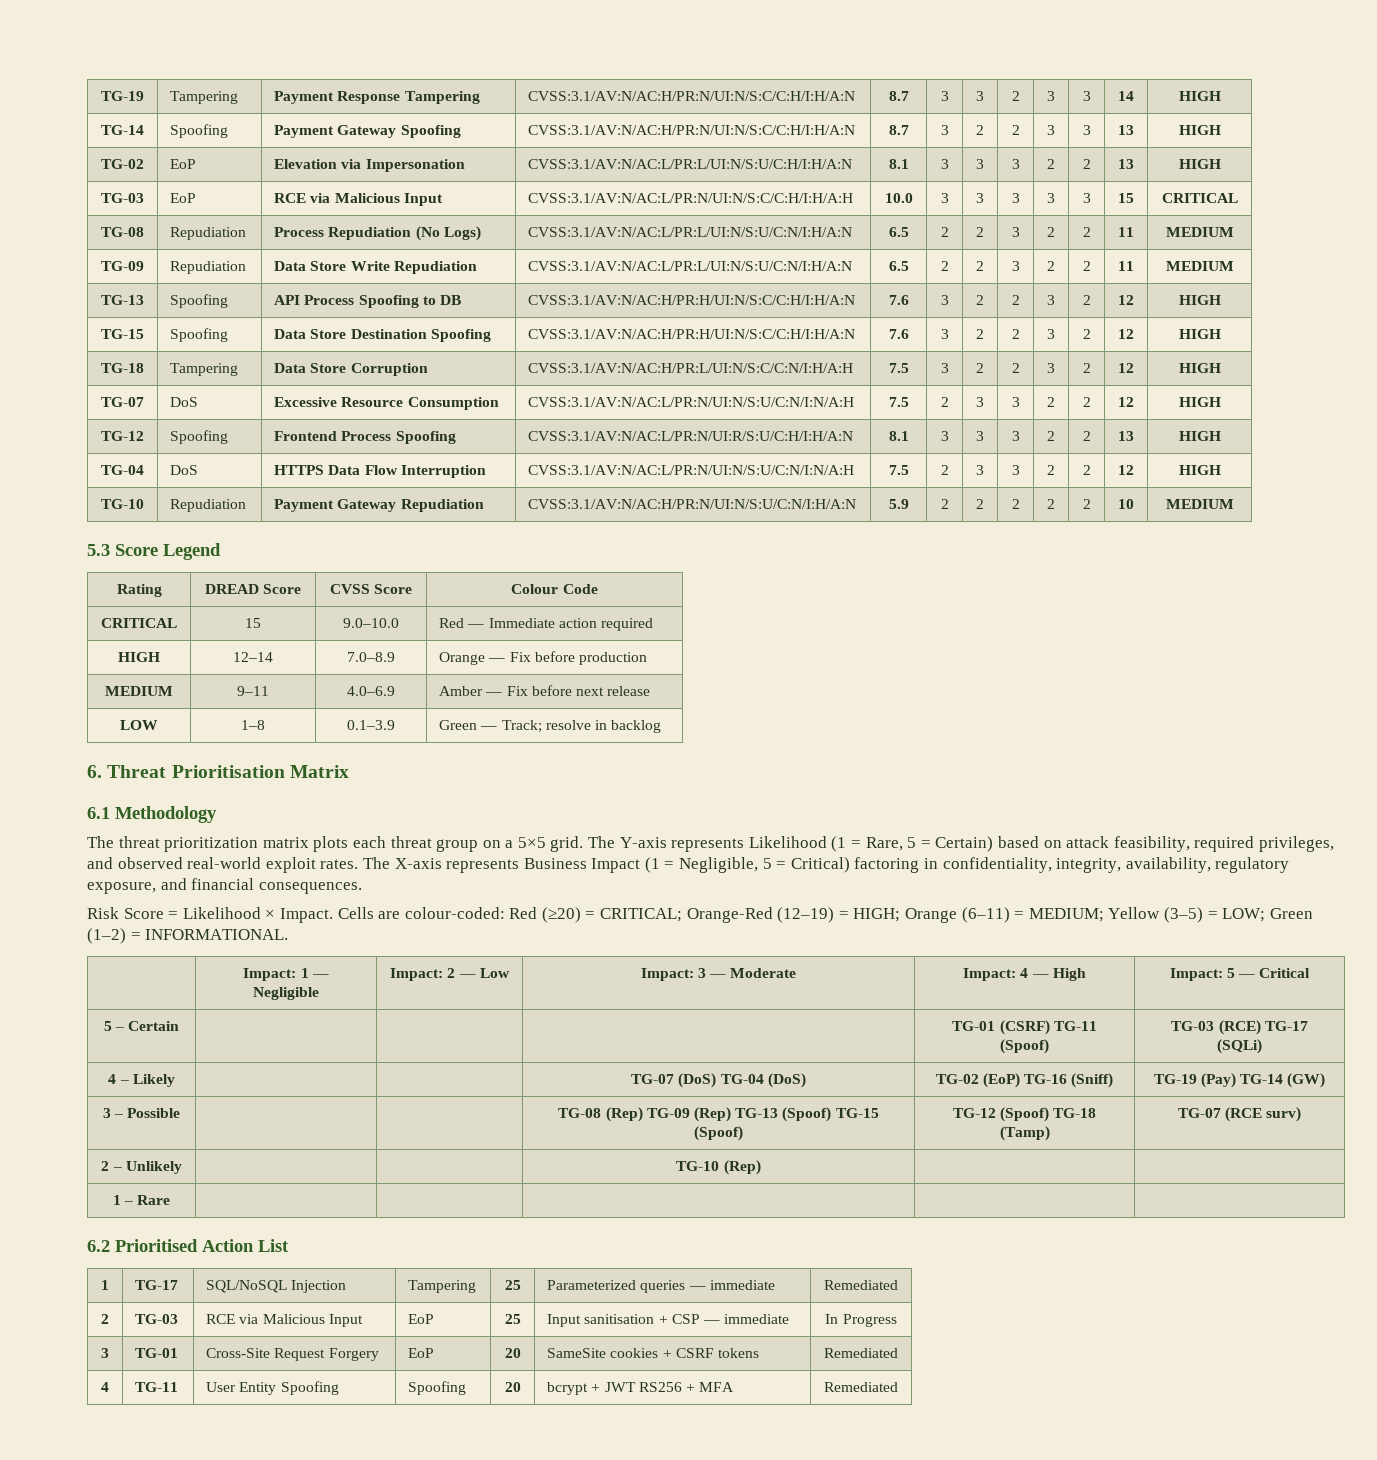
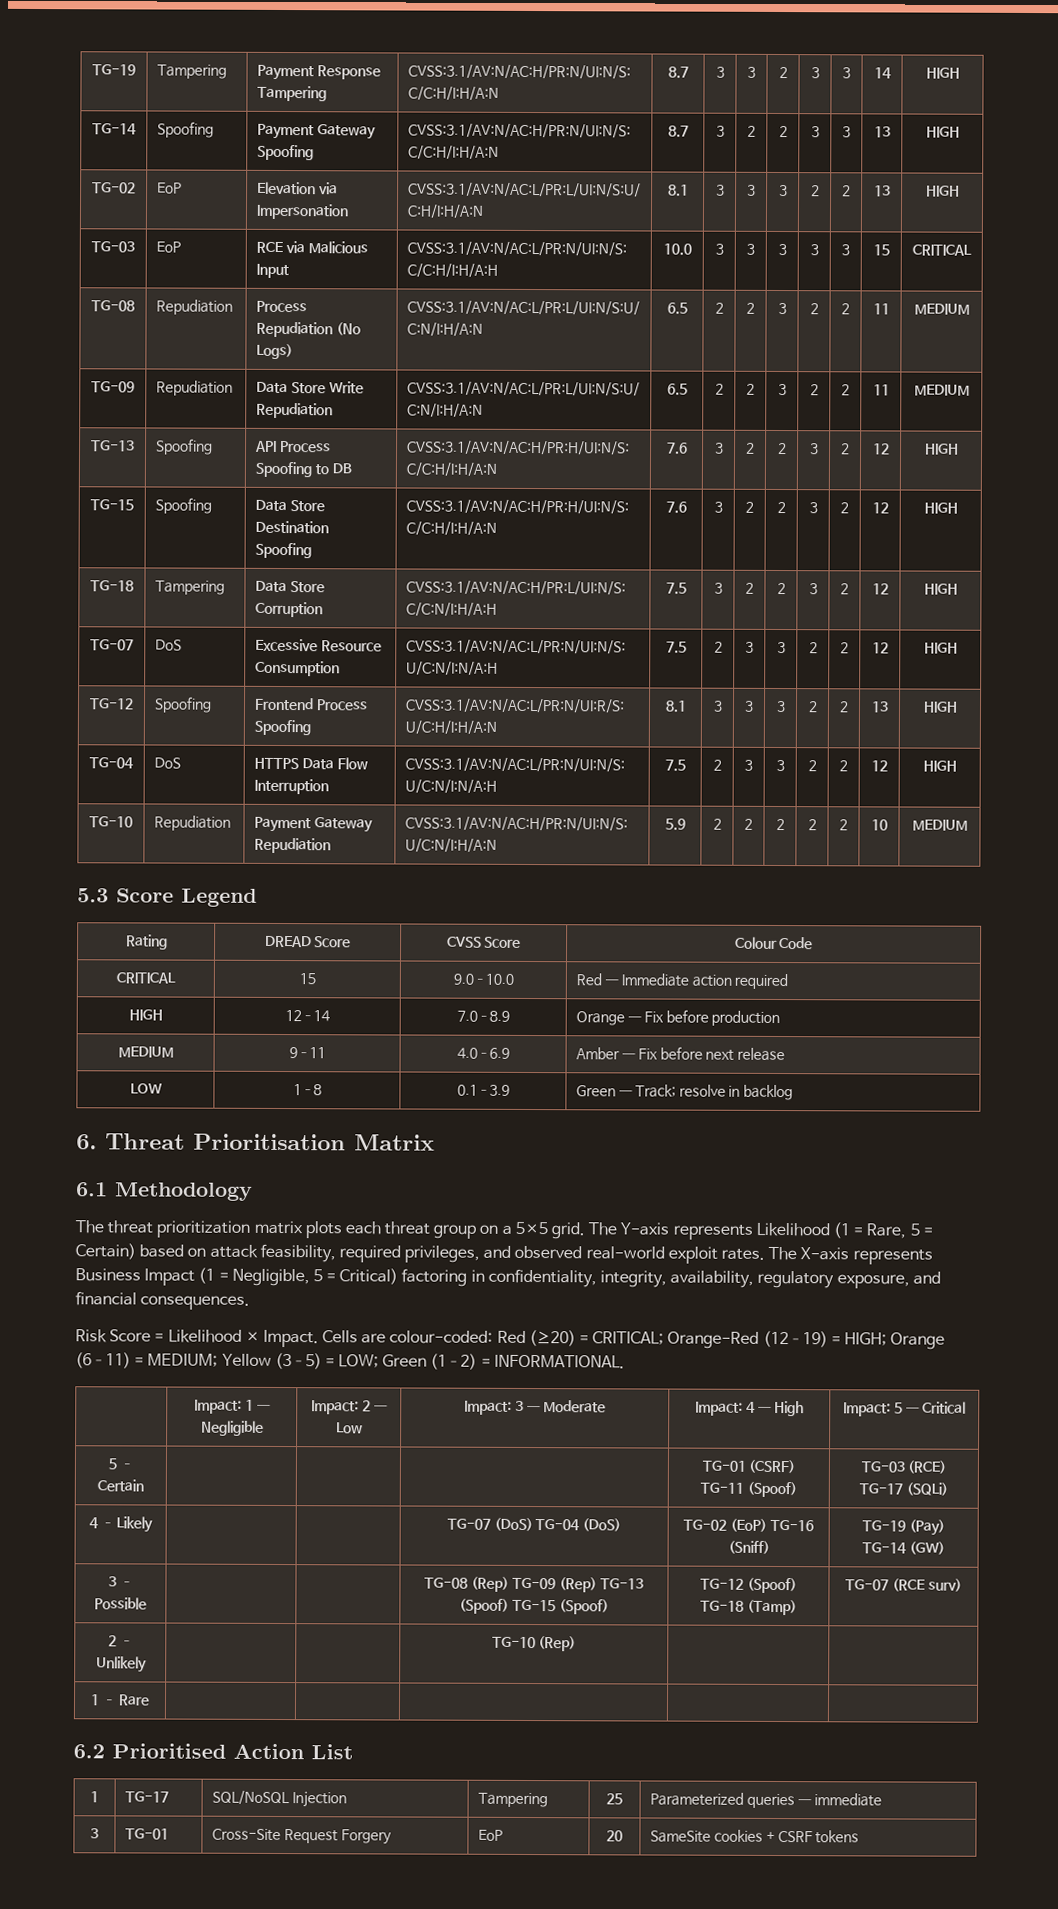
- 1 | TG-17 | SQL/NoSQL Injection | Tampering | 25 | Parameterized queries — immediate | Remediated
- 2 | TG-03 | RCE via Malicious Input | EoP | 25 | Input sanitisation + CSP — immediate | In Progress
+ 1 | TG-17 | SQL/NoSQL Injection | Tampering | 25 | Parameterized queries — immediate
- 3 | TG-01 | Cross-Site Request Forgery | EoP | 20 | SameSite cookies + CSRF tokens | Remediated
- 4 | TG-11 | User Entity Spoofing | Spoofing | 20 | bcrypt + JWT RS256 + MFA | Remediated
+ 3 | TG-01 | Cross-Site Request Forgery | EoP | 20 | SameSite cookies + CSRF tokens

